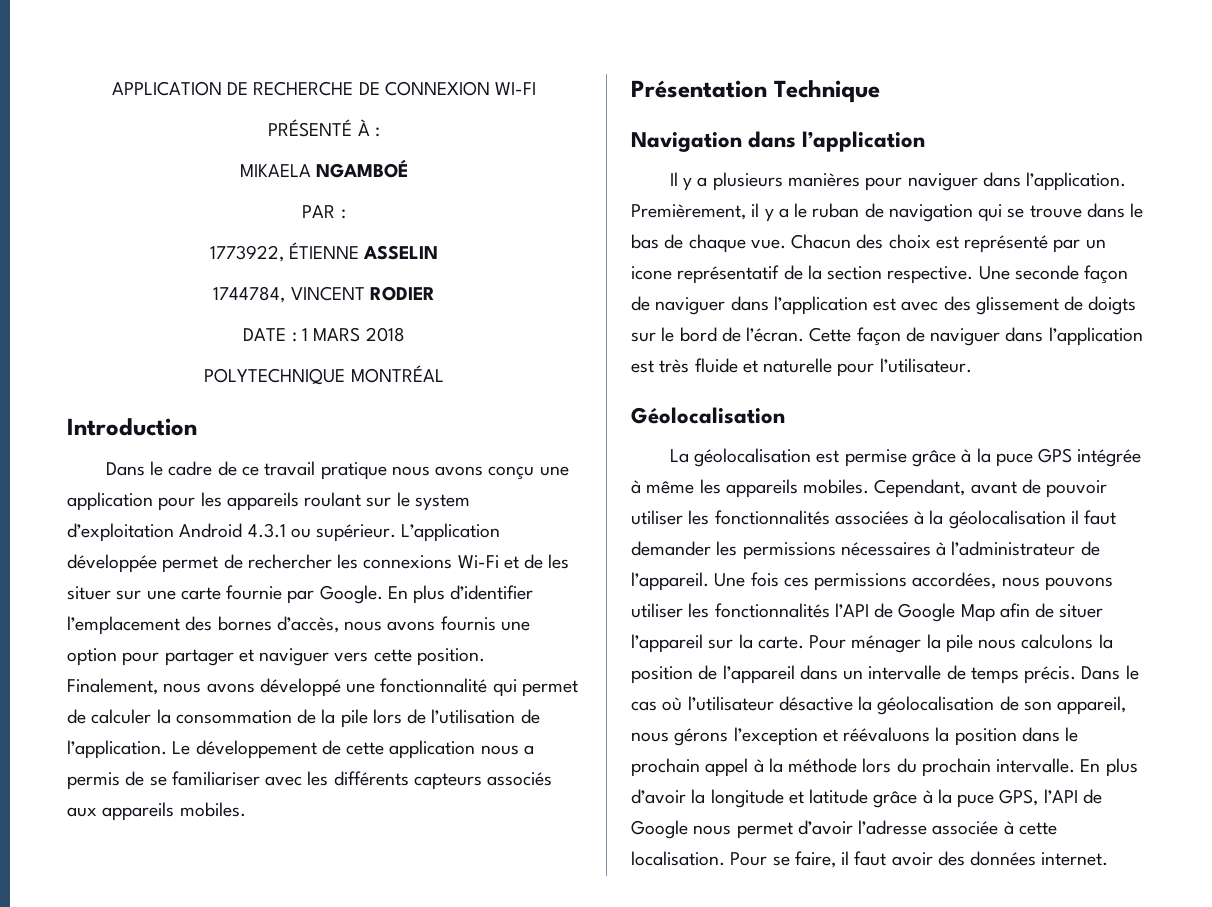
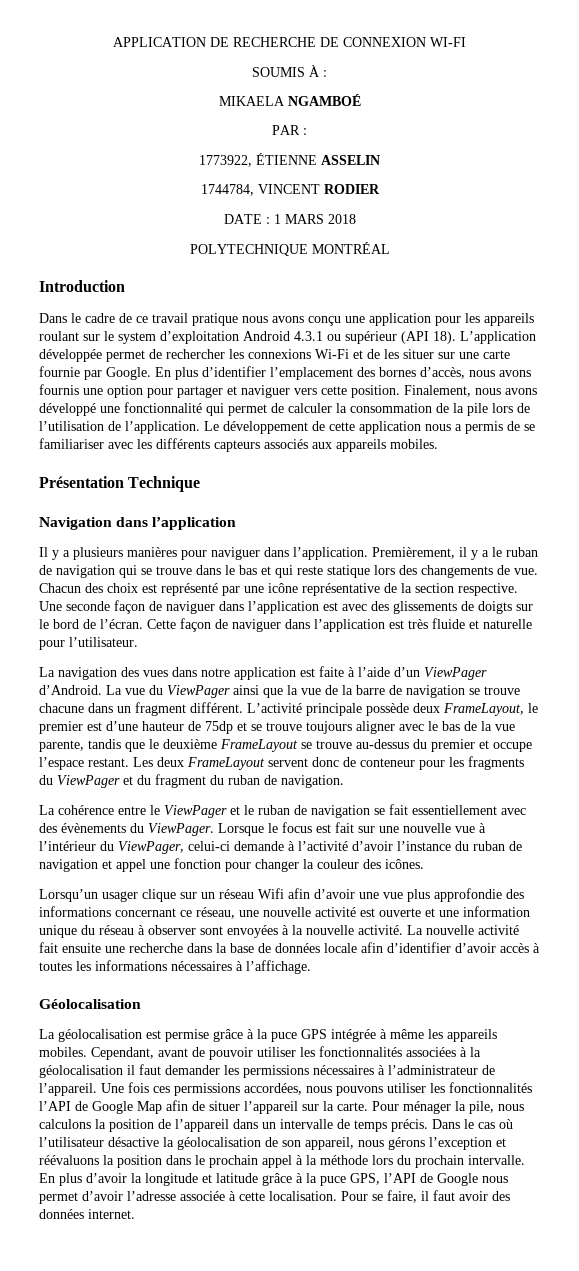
- PRÉSENTÉ À :
+ SOUMIS À :
- Dans le cadre de ce travail pratique nous avons conçu une application pour les appareils roulant sur le system d’exploitation Android 4.3.1 ou supérieur.
+ Dans le cadre de ce travail pratique nous avons conçu une application pour les appareils roulant sur le system d’exploitation Android 4.3.1 ou supérieur (API 18).
- Premièrement, il y a le ruban de navigation qui se trouve dans le bas de chaque vue.
+ Premièrement, il y a le ruban de navigation qui se trouve dans le bas et qui reste statique lors des changements de vue.
- Chacun des choix est représenté par un icone représentatif de la section respective.
+ Chacun des choix est représenté par une icône représentative de la section respective.
- Une seconde façon de naviguer dans l’application est avec des glissement de doigts sur le bord de l’écran.
+ Une seconde façon de naviguer dans l’application est avec des glissements de doigts sur le bord de l’écran.
+ La navigation des vues dans notre application est faite à l’aide d’un ViewPager d’Android. La vue du ViewPager ainsi que la vue de la barre de navigation se trouve chacune dans un fragment différent. L’activité principale possède deux FrameLayout, le premier est d’une hauteur de 75dp et se trouve toujours aligner avec le bas de la vue parente, tandis que le deuxième FrameLayout se trouve au-dessus du premier et occupe l’espace restant. Les deux FrameLayout servent donc de conteneur pour les fragments du ViewPager et du fragment du ruban de navigation.
+ La cohérence entre le ViewPager et le ruban de navigation se fait essentiellement avec des évènements du ViewPager. Lorsque le focus est fait sur une nouvelle vue à l’intérieur du ViewPager, celui-ci demande à l’activité d’avoir l’instance du ruban de navigation et appel une fonction pour changer la couleur des icônes.
+ Lorsqu’un usager clique sur un réseau Wifi afin d’avoir une vue plus approfondie des informations concernant ce réseau, une nouvelle activité est ouverte et une information unique du réseau à observer sont envoyées à la nouvelle activité. La nouvelle activité fait ensuite une recherche dans la base de données locale afin d’identifier d’avoir accès à toutes les informations nécessaires à l’affichage.
- Pour ménager la pile nous calculons la position de l’appareil dans un intervalle de temps précis.
+ Pour ménager la pile, nous calculons la position de l’appareil dans un intervalle de temps précis.

